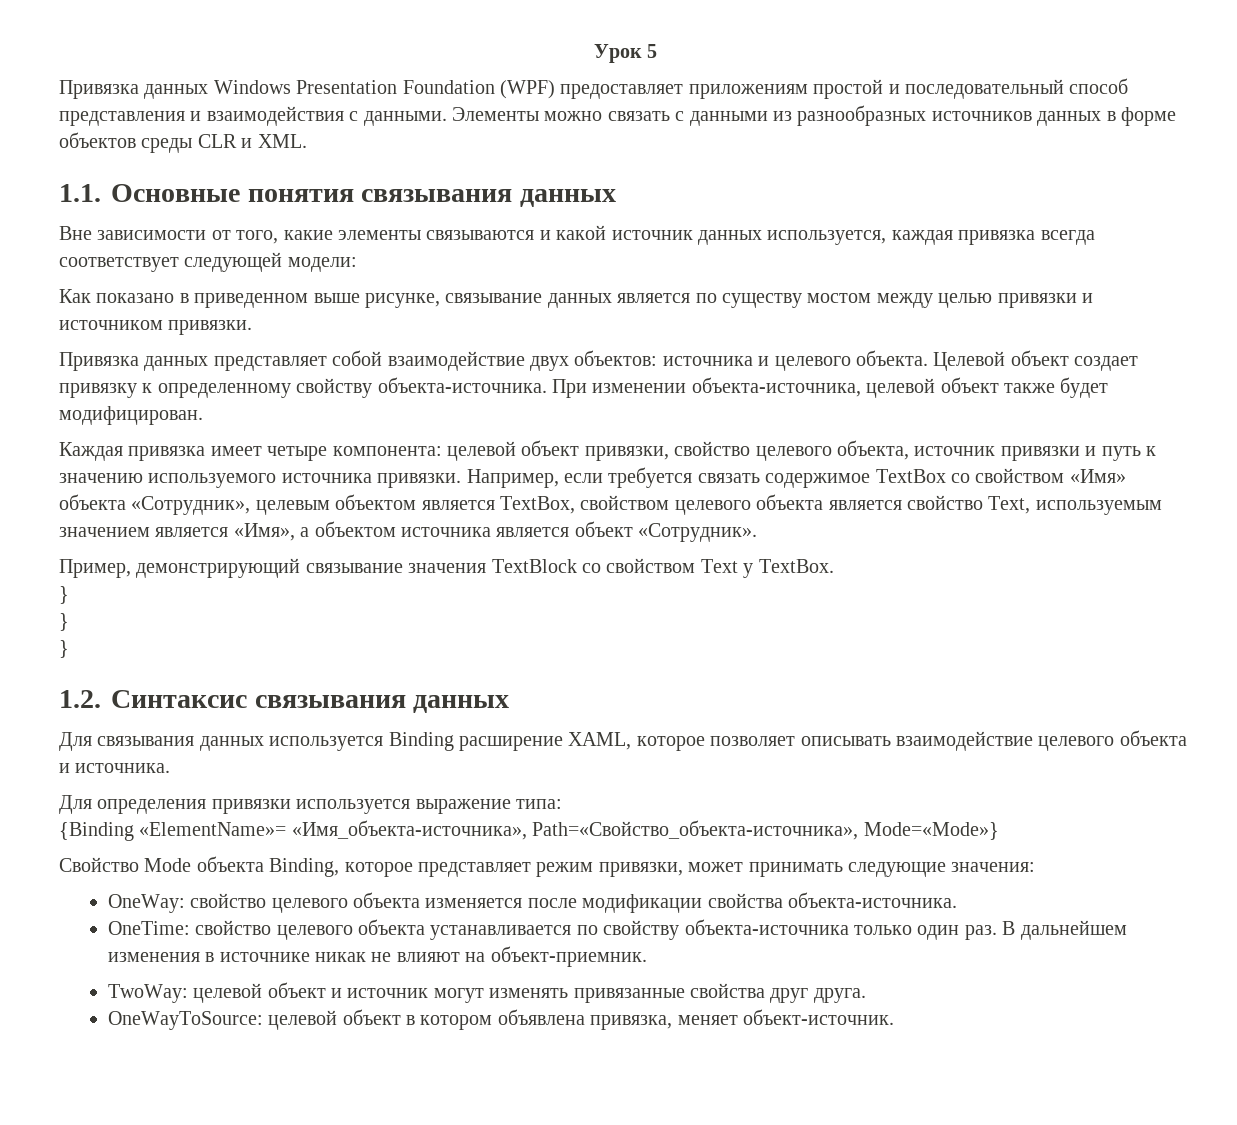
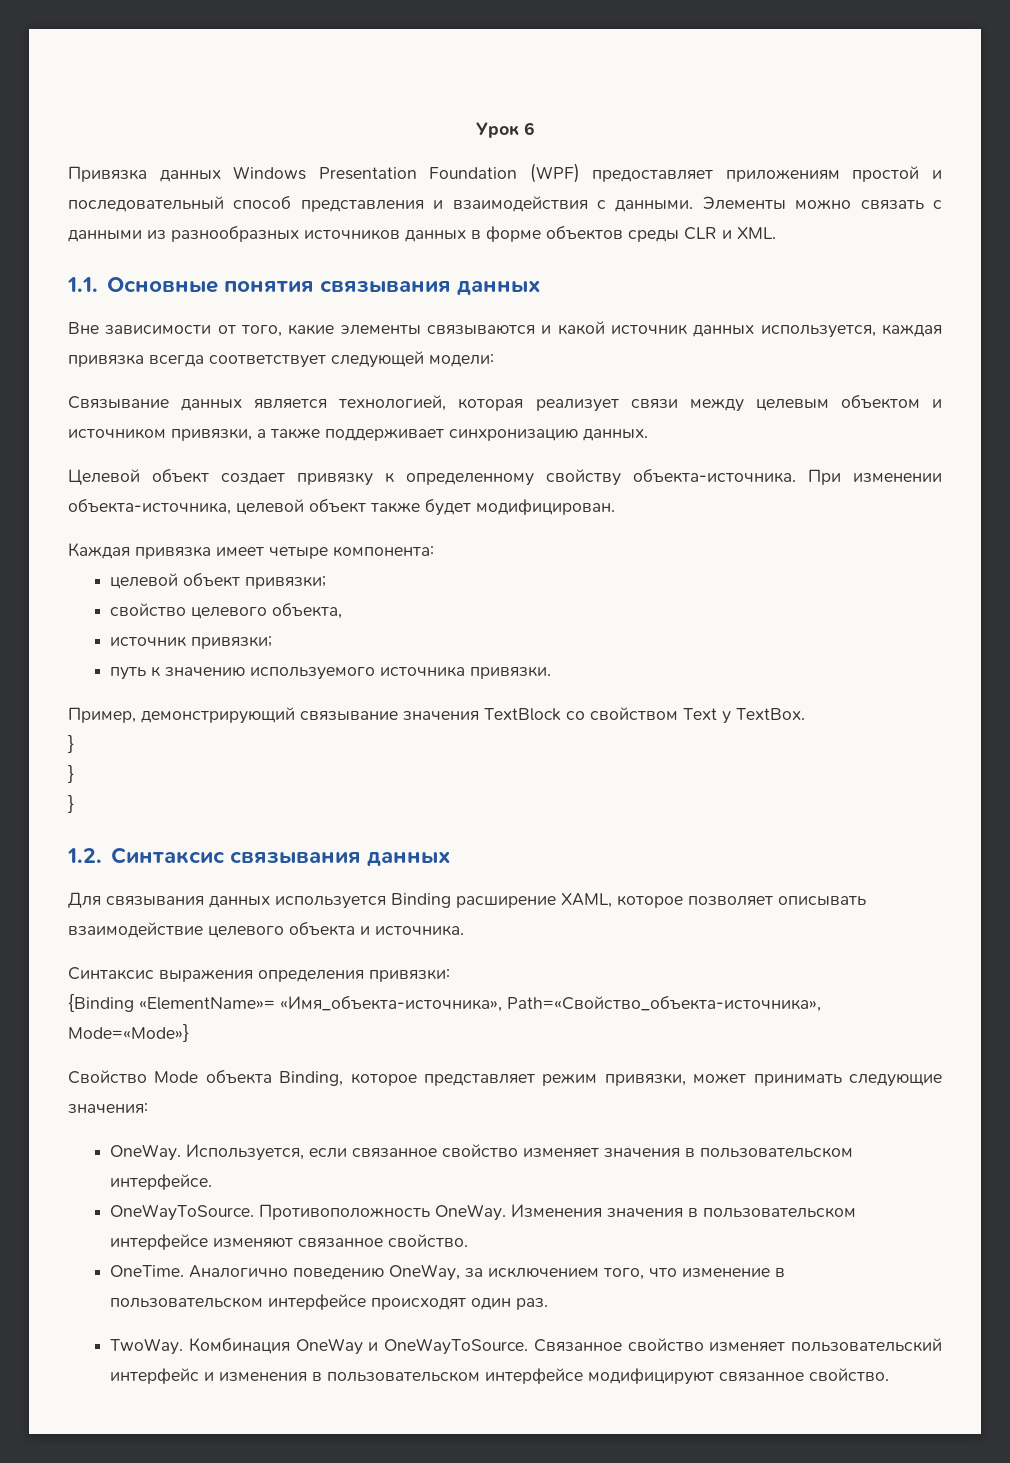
- Урок 5
+ Урок 6
- Как показано в приведенном выше рисунке, связывание данных является по существу мостом между целью привязки и источником привязки.
- Привязка данных представляет собой взаимодействие двух объектов: источника и целевого объекта. Целевой объект создает привязку к определенному свойству объекта-источника.
+ Связывание данных является технологией, которая реализует связи между целевым объектом и источником привязки, а также поддерживает синхронизацию данных.
+ Целевой объект создает привязку к определенному свойству объекта-источника.
- Каждая привязка имеет четыре компонента: целевой объект привязки, свойство целевого объекта, источник привязки и путь к значению используемого источника привязки. Например, если требуется связать содержимое TextBox со свойством «Имя» объекта «Сотрудник», целевым объектом является TextBox, свойством целевого объекта является свойство Text, используемым значением является «Имя», а объектом источника является объект «Сотрудник».
+ Каждая привязка имеет четыре компонента:
+ целевой объект привязки;
+ свойство целевого объекта,
+ источник привязки;
+ путь к значению используемого источника привязки.
- Для определения привязки используется выражение типа:
+ Синтаксис выражения определения привязки:
- OneWay: свойство целевого объекта изменяется после модификации свойства объекта-источника.
- OneTime: свойство целевого объекта устанавливается по свойству объекта-источника только один раз. В дальнейшем изменения в источнике никак не влияют на объект-приемник.
- TwoWay: целевой объект и источник могут изменять привязанные свойства друг друга.
- OneWayToSource: целевой объект в котором объявлена привязка, меняет объект-источник.
+ OneWay. Используется, если связанное свойство изменяет значения в пользовательском интерфейсе.
+ OneWayToSource. Противоположность OneWay. Изменения значения в пользовательском интерфейсе изменяют связанное свойство.
+ OneTime. Аналогично поведению OneWay, за исключением того, что изменение в пользовательском интерфейсе происходят один раз.
+ TwoWay. Комбинация OneWay и OneWayToSource. Связанное свойство изменяет пользовательский интерфейс и изменения в пользовательском интерфейсе модифицируют связанное свойство.

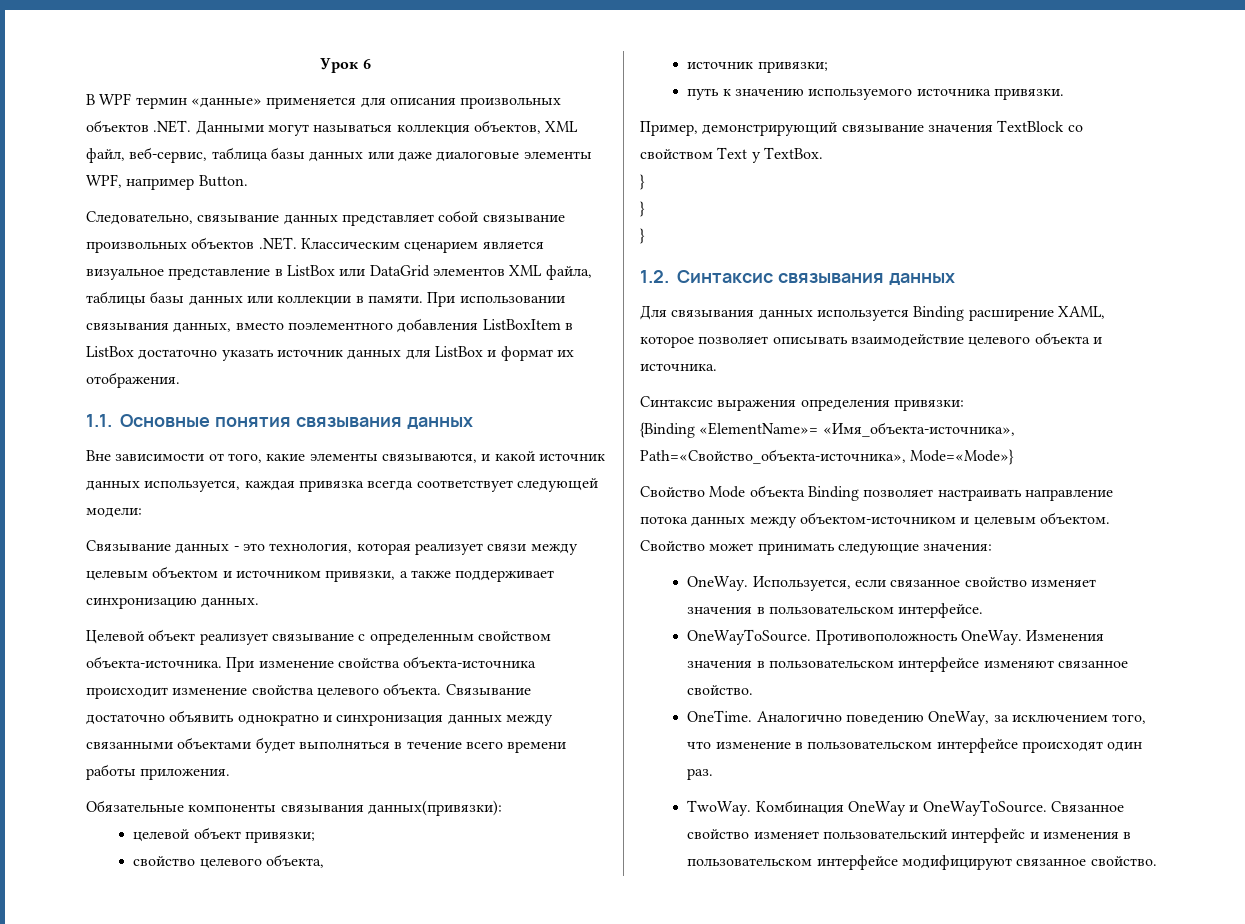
- Привязка данных Windows Presentation Foundation (WPF) предоставляет приложениям простой и последовательный способ представления и взаимодействия с данными. Элементы можно связать с данными из разнообразных источников данных в форме объектов среды CLR и XML.
+ В WPF термин «данные» применяется для описания произвольных объектов .NET. Данными могут называться коллекция объектов, XML файл, веб-сервис, таблица базы данных или даже диалоговые элементы WPF, например Button.
+ Следовательно, связывание данных представляет собой связывание произвольных объектов .NET. Классическим сценарием является визуальное представление в ListBox или DataGrid элементов XML файла, таблицы базы данных или коллекции в памяти. При использовании связывания данных, вместо поэлементного добавления ListBoxItem в ListBox достаточно указать источник данных для ListBox и формат их отображения.
- Вне зависимости от того, какие элементы связываются и какой источник данных используется, каждая привязка всегда соответствует следующей модели:
+ Вне зависимости от того, какие элементы связываются, и какой источник данных используется, каждая привязка всегда соответствует следующей модели:
- Связывание данных является технологией, которая реализует связи между целевым объектом и источником привязки, а также поддерживает синхронизацию данных.
+ Связывание данных - это технология, которая реализует связи между целевым объектом и источником привязки, а также поддерживает синхронизацию данных.
- Целевой объект создает привязку к определенному свойству объекта-источника. При изменении объекта-источника, целевой объект также будет модифицирован.
- Каждая привязка имеет четыре компонента:
+ Целевой объект реализует связывание с определенным свойством объекта-источника. При изменение свойства объекта-источника происходит изменение свойства целевого объекта. Связывание достаточно объявить однократно и синхронизация данных между связанными объектами будет выполняться в течение всего времени работы приложения.
+ Обязательные компоненты связывания данных(привязки):
- Свойство Mode объекта Binding, которое представляет режим привязки, может принимать следующие значения:
+ Свойство Mode объекта Binding позволяет настраивать направление потока данных между объектом-источником и целевым объектом. Свойство может принимать следующие значения:

